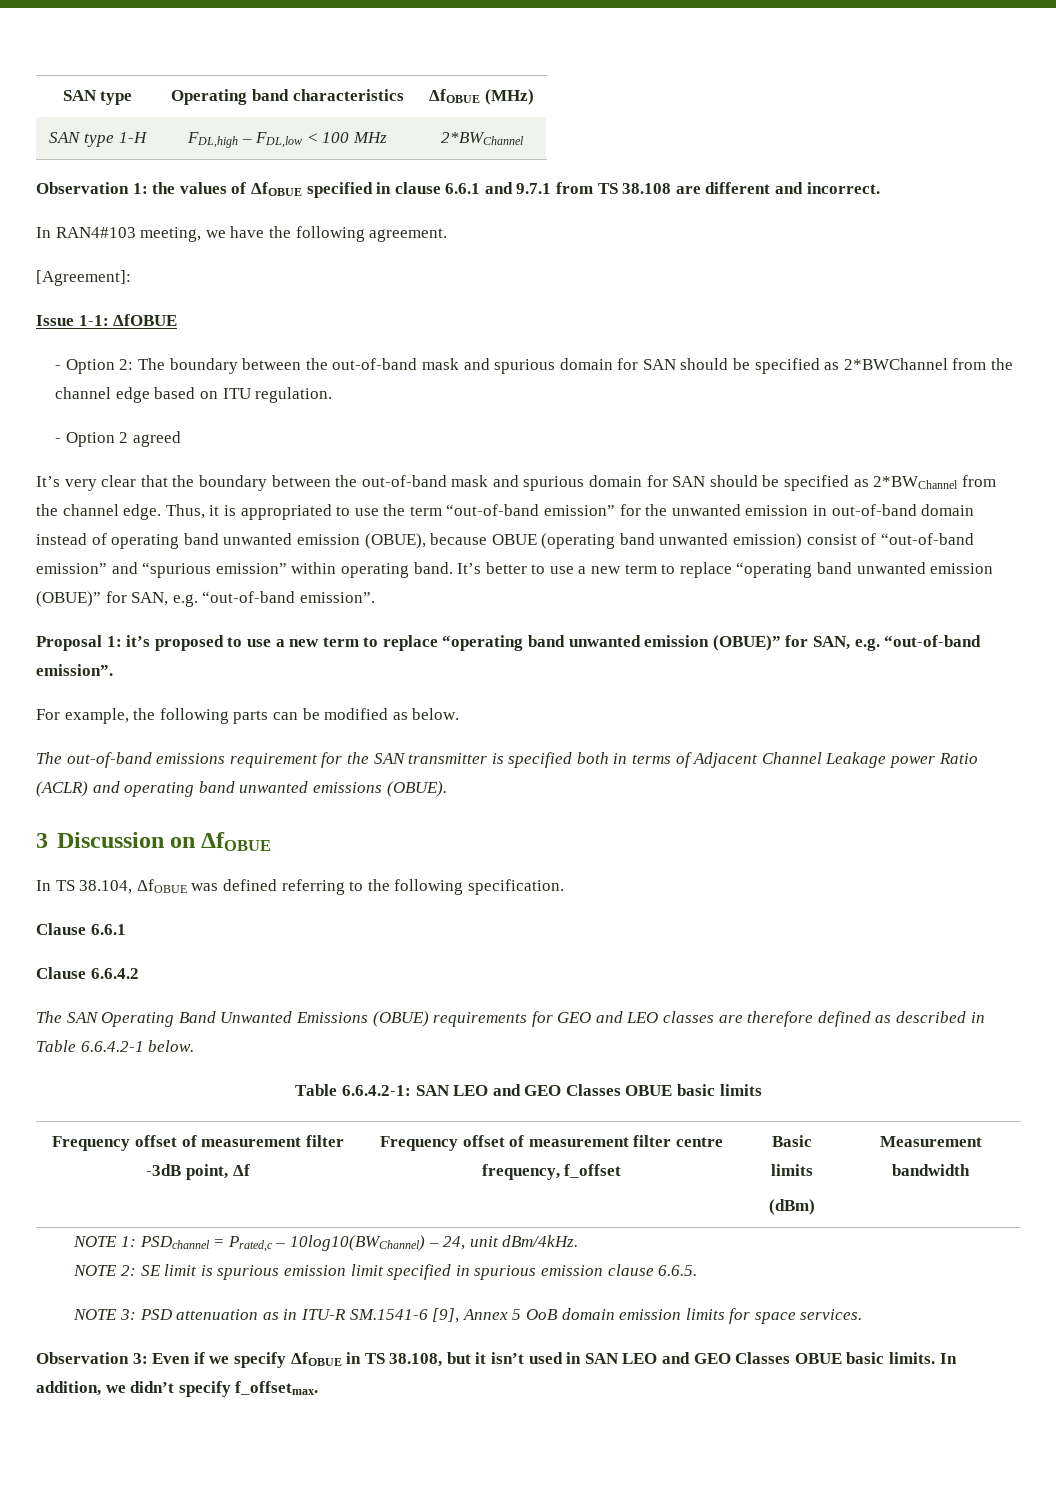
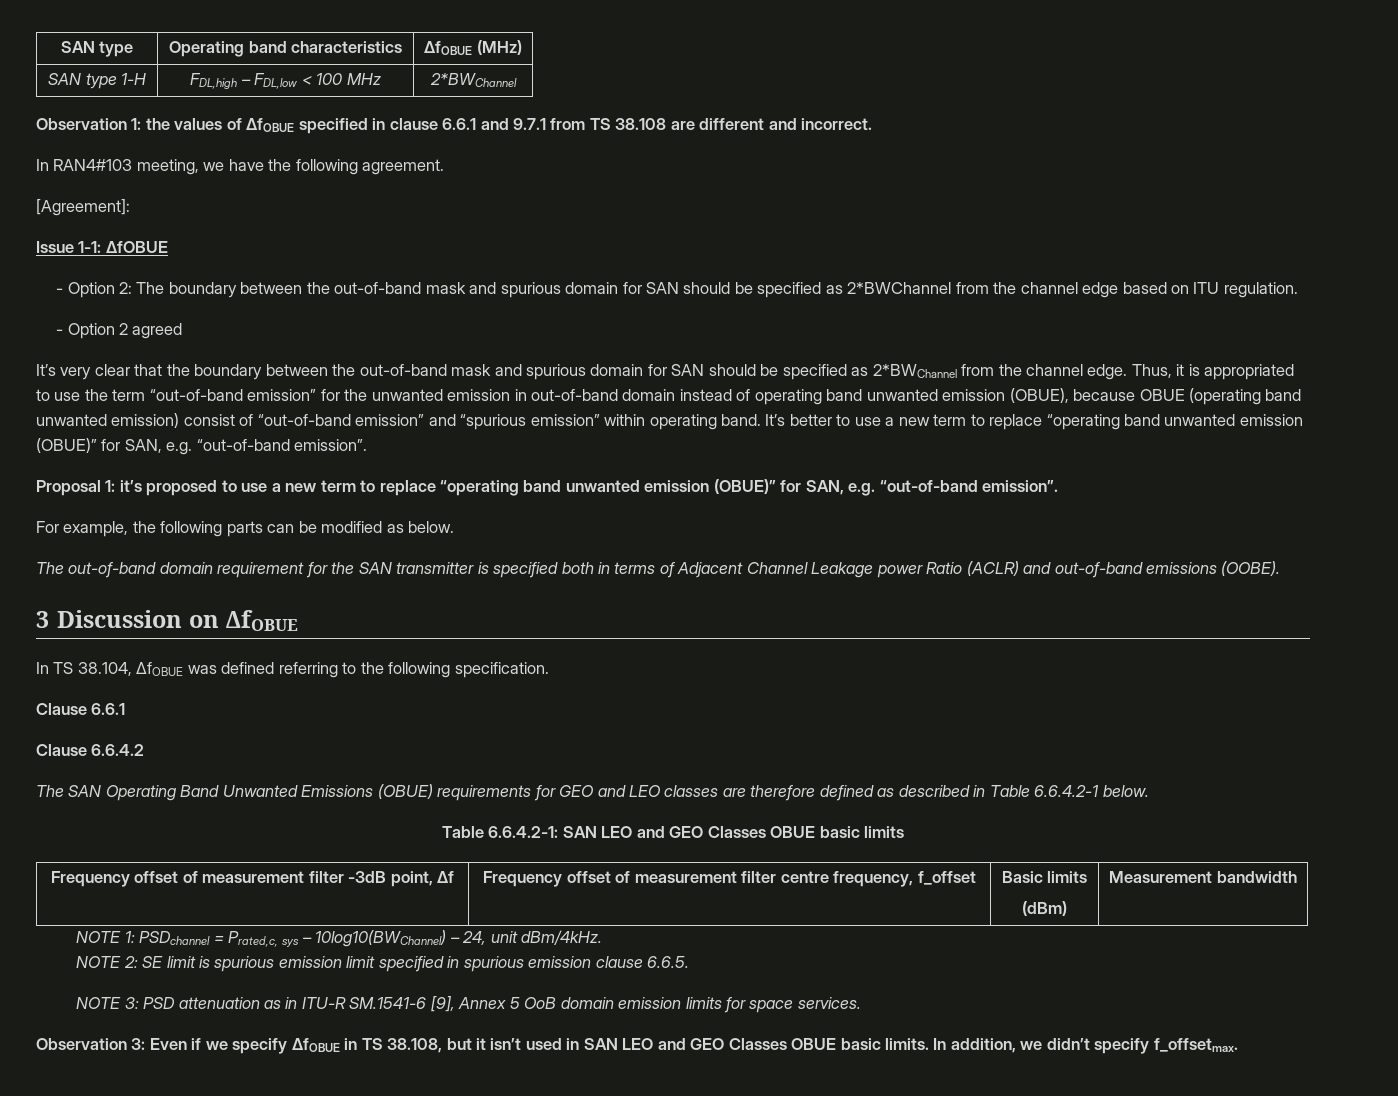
- The out-of-band emissions requirement for the SAN transmitter is specified both in terms of Adjacent Channel Leakage power Ratio (ACLR) and operating band unwanted emissions (OBUE).
+ The out-of-band domain requirement for the SAN transmitter is specified both in terms of Adjacent Channel Leakage power Ratio (ACLR) and out-of-band emissions (OOBE).
- NOTE 1: PSDchannel = Prated,c – 10log10(BWChannel) – 24, unit dBm/4kHz.
+ NOTE 1: PSDchannel = Prated,c, sys – 10log10(BWChannel) – 24, unit dBm/4kHz.

